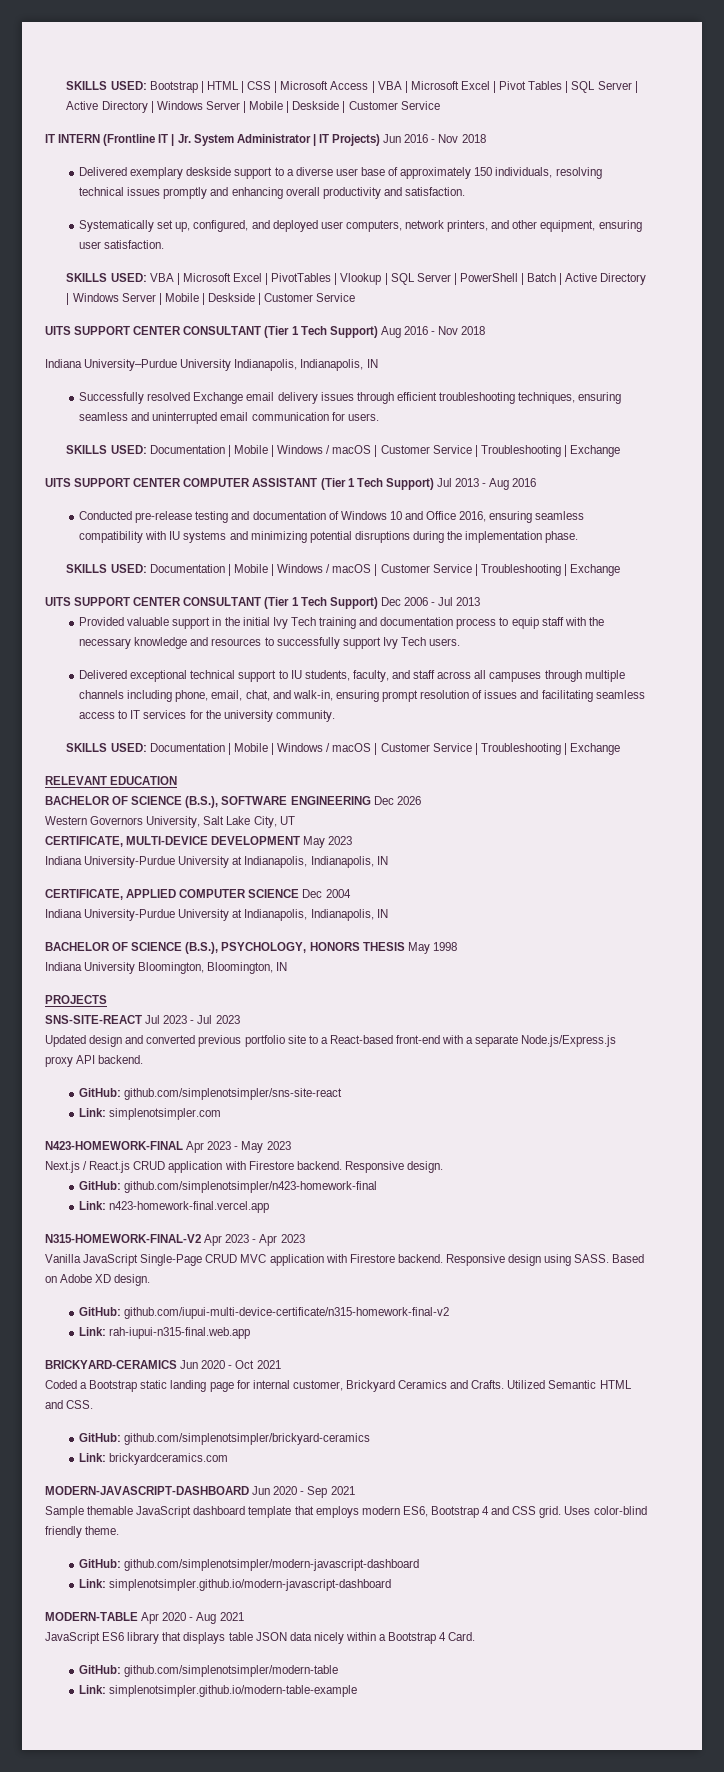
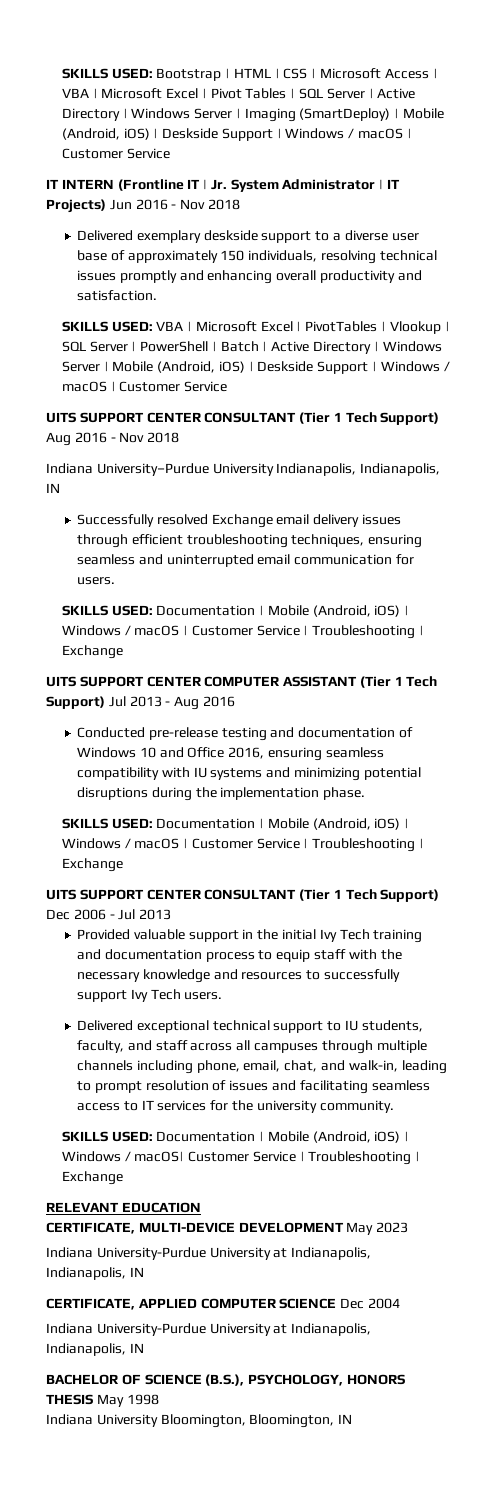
- SKILLS USED: Bootstrap | HTML | CSS | Microsoft Access | VBA | Microsoft Excel | Pivot Tables | SQL Server | Active Directory | Windows Server | Mobile | Deskside | Customer Service
+ SKILLS USED: Bootstrap | HTML | CSS | Microsoft Access | VBA | Microsoft Excel | Pivot Tables | SQL Server | Active Directory | Windows Server | Imaging (SmartDeploy) | Mobile (Android, iOS) | Deskside Support | Windows / macOS | Customer Service
- Systematically set up, configured, and deployed user computers, network printers, and other equipment, ensuring user satisfaction.
- SKILLS USED: VBA | Microsoft Excel | PivotTables | Vlookup | SQL Server | PowerShell | Batch | Active Directory | Windows Server | Mobile | Deskside | Customer Service
+ SKILLS USED: VBA | Microsoft Excel | PivotTables | Vlookup | SQL Server | PowerShell | Batch | Active Directory | Windows Server | Mobile (Android, iOS) | Deskside Support | Windows / macOS | Customer Service
  Successfully resolved Exchange email delivery issues through efficient troubleshooting techniques, ensuring seamless and uninterrupted email communication for users.
- SKILLS USED: Documentation | Mobile | Windows / macOS | Customer Service | Troubleshooting | Exchange
+ SKILLS USED: Documentation | Mobile (Android, iOS) | Windows / macOS | Customer Service | Troubleshooting | Exchange
  Conducted pre-release testing and documentation of Windows 10 and Office 2016, ensuring seamless compatibility with IU systems and minimizing potential disruptions during the implementation phase.
- SKILLS USED: Documentation | Mobile | Windows / macOS | Customer Service | Troubleshooting | Exchange
+ SKILLS USED: Documentation | Mobile (Android, iOS) | Windows / macOS | Customer Service | Troubleshooting | Exchange
- Delivered exceptional technical support to IU students, faculty, and staff across all campuses through multiple channels including phone, email, chat, and walk-in, ensuring prompt resolution of issues and facilitating seamless access to IT services for the university community.
- SKILLS USED: Documentation | Mobile | Windows / macOS | Customer Service | Troubleshooting | Exchange
+ Delivered exceptional technical support to IU students, faculty, and staff across all campuses through multiple channels including phone, email, chat, and walk-in, leading to prompt resolution of issues and facilitating seamless access to IT services for the university community.
+ SKILLS USED: Documentation | Mobile (Android, iOS) | Windows / macOS| Customer Service | Troubleshooting | Exchange
- BACHELOR OF SCIENCE (B.S.), SOFTWARE ENGINEERING Dec 2026
- Western Governors University, Salt Lake City, UT
- PROJECTS
- SNS-SITE-REACT Jul 2023 - Jul 2023
- Updated design and converted previous portfolio site to a React-based front-end with a separate Node.js/Express.js proxy API backend.
- GitHub: github.com/simplenotsimpler/sns-site-react
- Link: simplenotsimpler.com
- N423-HOMEWORK-FINAL Apr 2023 - May 2023
- Next.js / React.js CRUD application with Firestore backend. Responsive design.
- GitHub: github.com/simplenotsimpler/n423-homework-final
- Link: n423-homework-final.vercel.app
- N315-HOMEWORK-FINAL-V2 Apr 2023 - Apr 2023
- Vanilla JavaScript Single-Page CRUD MVC application with Firestore backend. Responsive design using SASS. Based on Adobe XD design.
- GitHub: github.com/iupui-multi-device-certificate/n315-homework-final-v2
- Link: rah-iupui-n315-final.web.app
- BRICKYARD-CERAMICS Jun 2020 - Oct 2021
- Coded a Bootstrap static landing page for internal customer, Brickyard Ceramics and Crafts. Utilized Semantic HTML and CSS.
- GitHub: github.com/simplenotsimpler/brickyard-ceramics
- Link: brickyardceramics.com
- MODERN-JAVASCRIPT-DASHBOARD Jun 2020 - Sep 2021
- Sample themable JavaScript dashboard template that employs modern ES6, Bootstrap 4 and CSS grid. Uses color-blind friendly theme.
- GitHub: github.com/simplenotsimpler/modern-javascript-dashboard
- Link: simplenotsimpler.github.io/modern-javascript-dashboard
- MODERN-TABLE Apr 2020 - Aug 2021
- JavaScript ES6 library that displays table JSON data nicely within a Bootstrap 4 Card.
- GitHub: github.com/simplenotsimpler/modern-table
- Link: simplenotsimpler.github.io/modern-table-example

